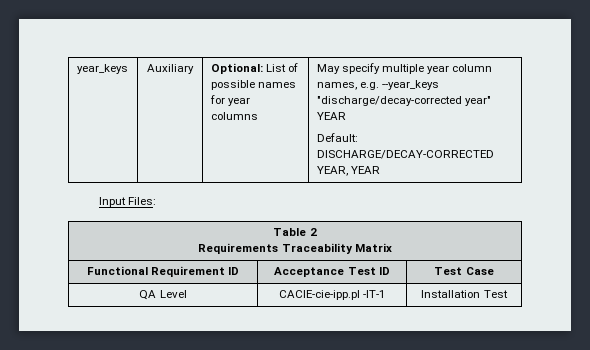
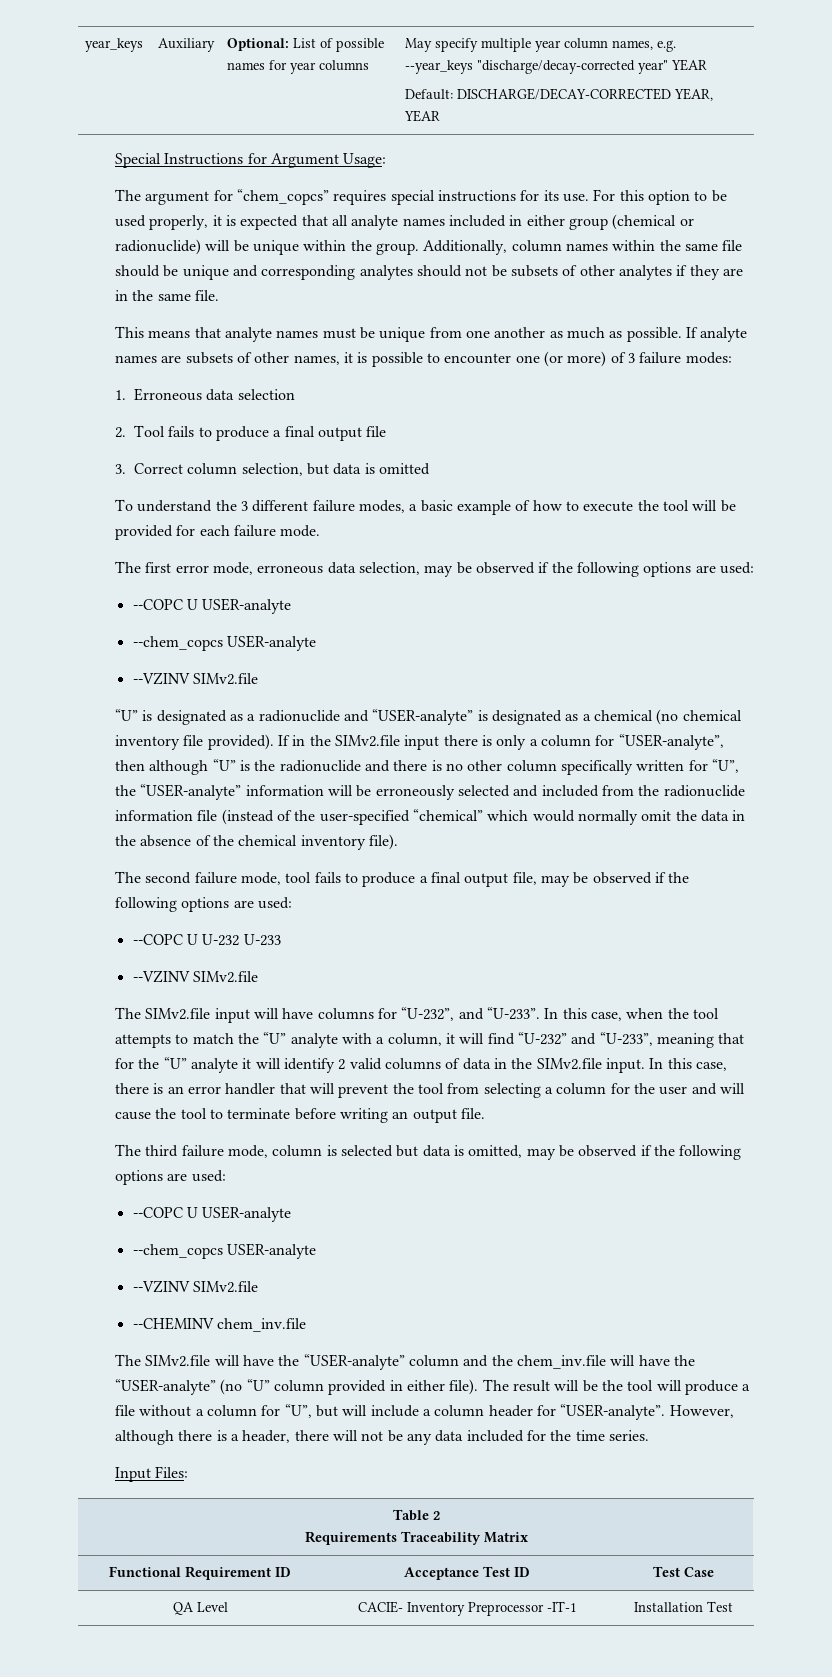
+ Special Instructions for Argument Usage:
+ The argument for “chem_copcs” requires special instructions for its use. For this option to be used properly, it is expected that all analyte names included in either group (chemical or radionuclide) will be unique within the group. Additionally, column names within the same file should be unique and corresponding analytes should not be subsets of other analytes if they are in the same file.
+ This means that analyte names must be unique from one another as much as possible. If analyte names are subsets of other names, it is possible to encounter one (or more) of 3 failure modes:
+ 1. Erroneous data selection
+ 2. Tool fails to produce a final output file
+ 3. Correct column selection, but data is omitted
+ To understand the 3 different failure modes, a basic example of how to execute the tool will be provided for each failure mode.
+ The first error mode, erroneous data selection, may be observed if the following options are used:
+ --COPC U USER-analyte
+ --chem_copcs USER-analyte
+ --VZINV SIMv2.file
+ “U” is designated as a radionuclide and “USER-analyte” is designated as a chemical (no chemical inventory file provided). If in the SIMv2.file input there is only a column for “USER-analyte”, then although “U” is the radionuclide and there is no other column specifically written for “U”, the “USER-analyte” information will be erroneously selected and included from the radionuclide information file (instead of the user-specified “chemical” which would normally omit the data in the absence of the chemical inventory file).
+ The second failure mode, tool fails to produce a final output file, may be observed if the following options are used:
+ --COPC U U-232 U-233
+ --VZINV SIMv2.file
+ The SIMv2.file input will have columns for “U-232”, and “U-233”. In this case, when the tool attempts to match the “U” analyte with a column, it will find “U-232” and “U-233”, meaning that for the “U” analyte it will identify 2 valid columns of data in the SIMv2.file input. In this case, there is an error handler that will prevent the tool from selecting a column for the user and will cause the tool to terminate before writing an output file.
+ The third failure mode, column is selected but data is omitted, may be observed if the following options are used:
+ --COPC U USER-analyte
+ --chem_copcs USER-analyte
+ --VZINV SIMv2.file
+ --CHEMINV chem_inv.file
+ The SIMv2.file will have the “USER-analyte” column and the chem_inv.file will have the “USER-analyte” (no “U” column provided in either file). The result will be the tool will produce a file without a column for “U”, but will include a column header for “USER-analyte”. However, although there is a header, there will not be any data included for the time series.
- QA Level | CACIE-cie-ipp.pl -IT-1 | Installation Test
+ QA Level | CACIE- Inventory Preprocessor -IT-1 | Installation Test

